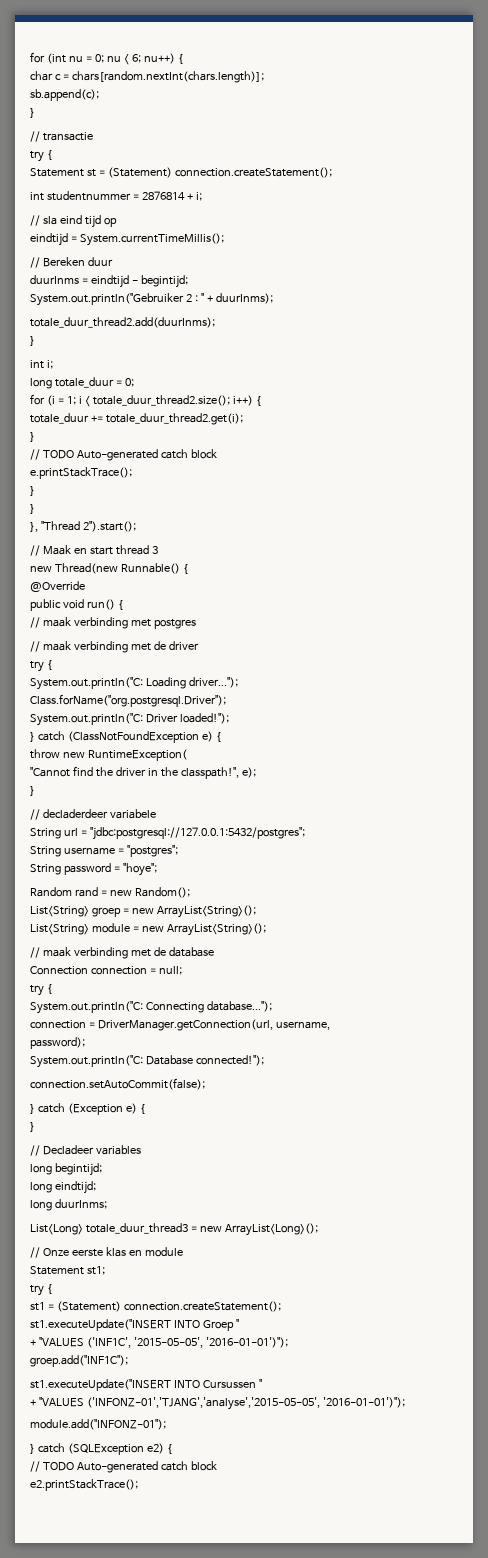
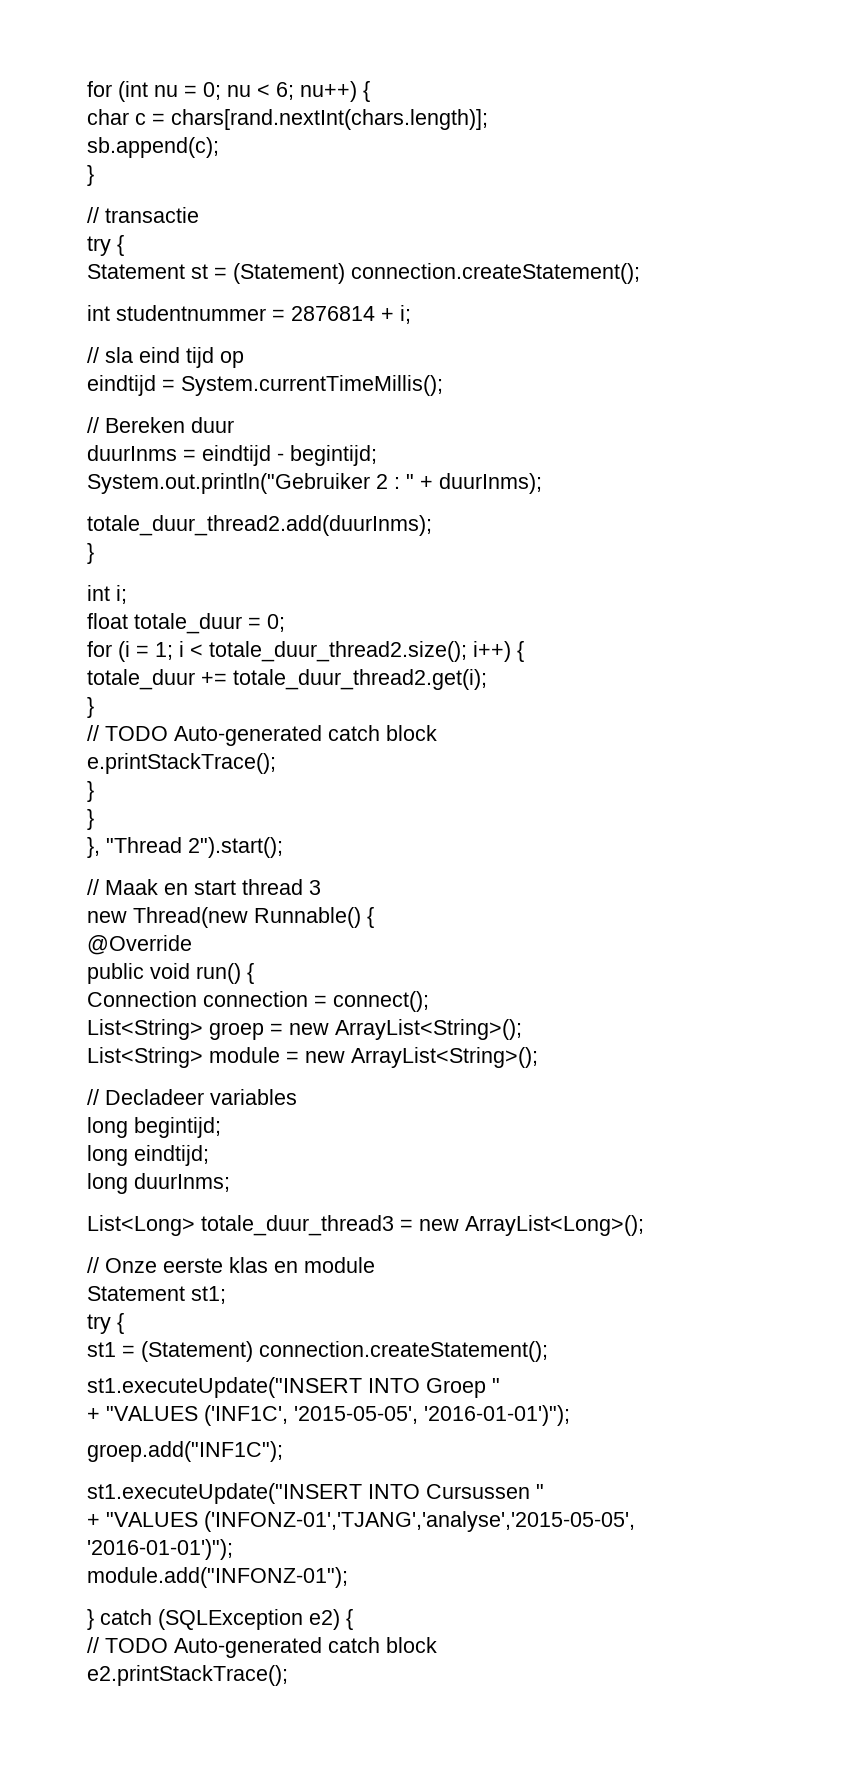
- char c = chars[random.nextInt(chars.length)];
+ char c = chars[rand.nextInt(chars.length)];
- long totale_duur = 0;
+ float totale_duur = 0;
- // maak verbinding met postgres
- // maak verbinding met de driver
- try {
- System.out.println("C: Loading driver...");
- Class.forName("org.postgresql.Driver");
- System.out.println("C: Driver loaded!");
- } catch (ClassNotFoundException e) {
- throw new RuntimeException(
- "Cannot find the driver in the classpath!", e);
- }
- // decladerdeer variabele
- String url = "jdbc:postgresql://127.0.0.1:5432/postgres";
- String username = "postgres";
- String password = "hoye";
- Random rand = new Random();
+ Connection connection = connect();
- // maak verbinding met de database
- Connection connection = null;
- try {
- System.out.println("C: Connecting database...");
- connection = DriverManager.getConnection(url, username,
- password);
- System.out.println("C: Database connected!");
- connection.setAutoCommit(false);
- } catch (Exception e) {
- }

